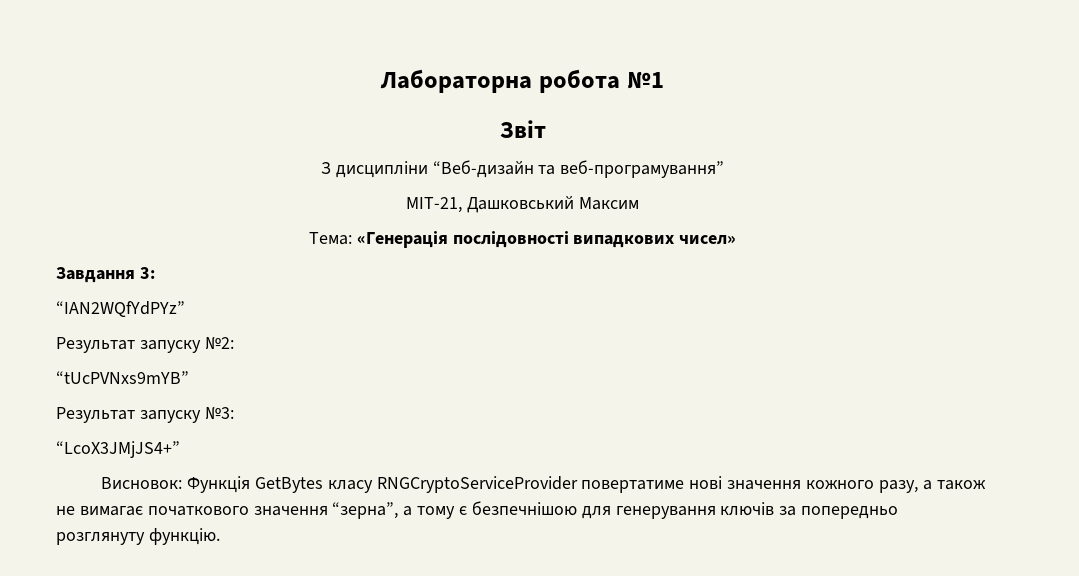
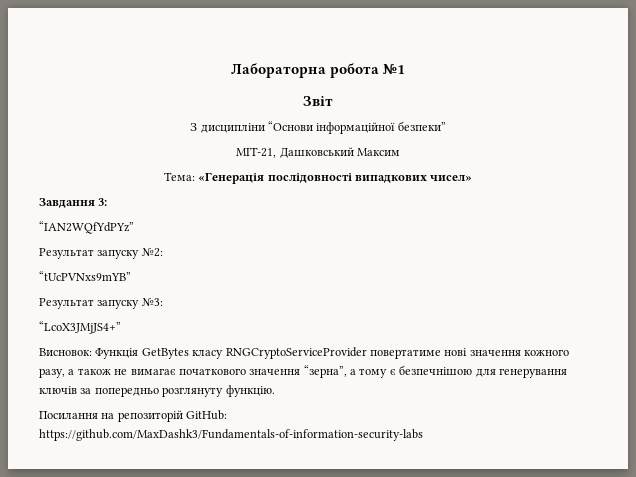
- З дисципліни “Веб-дизайн та веб-програмування”
+ З дисципліни “Основи інформаційної безпеки”
+ Посилання на репозиторій GitHub: https://github.com/MaxDashk3/Fundamentals-of-information-security-labs

